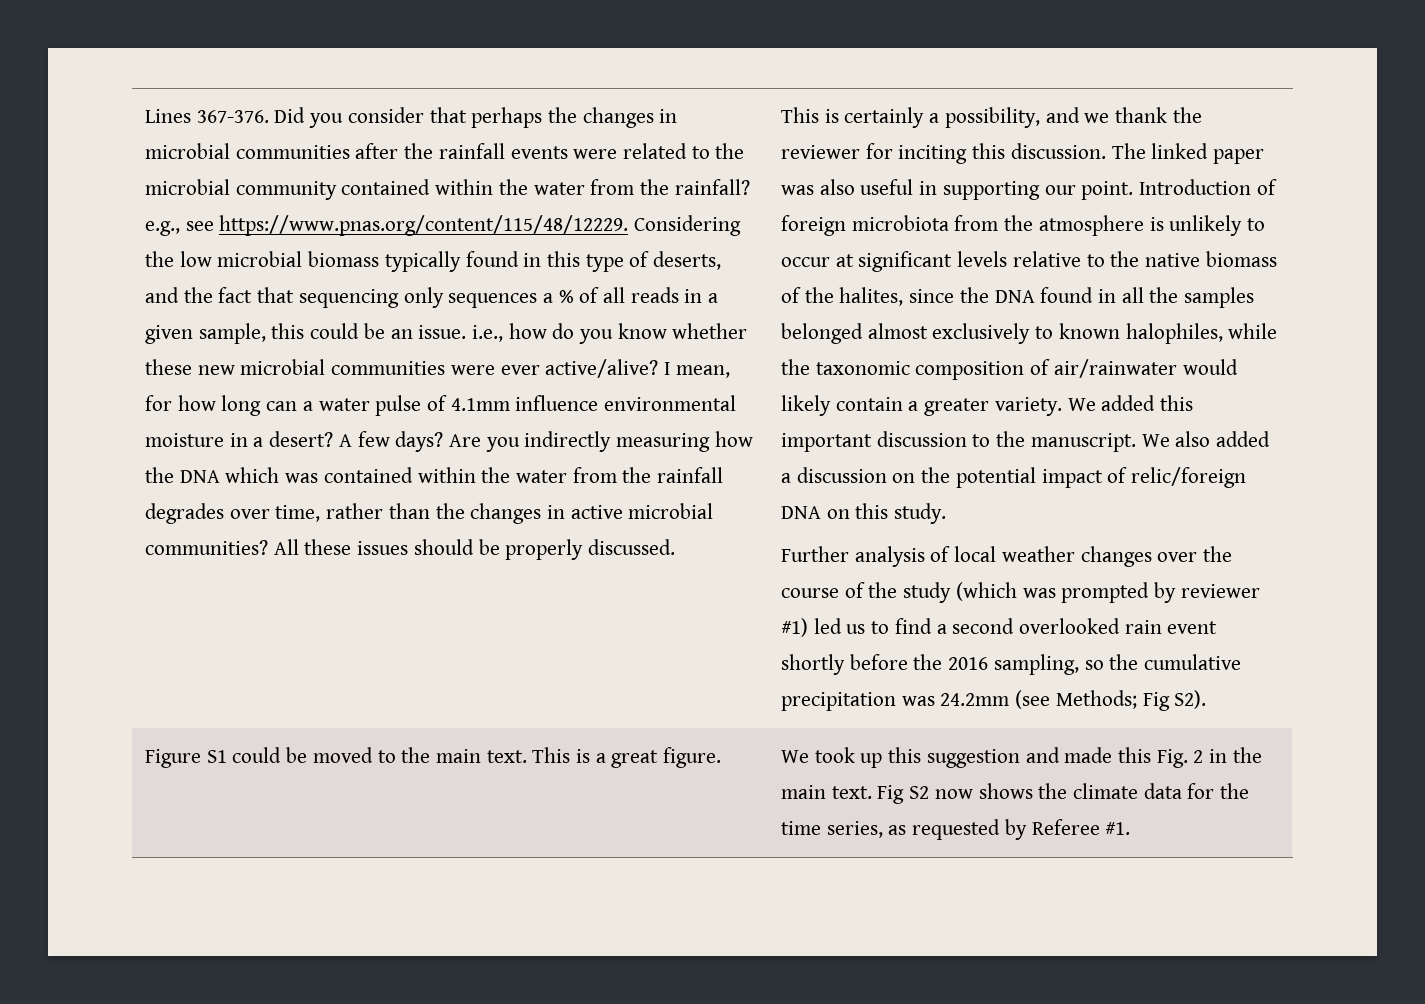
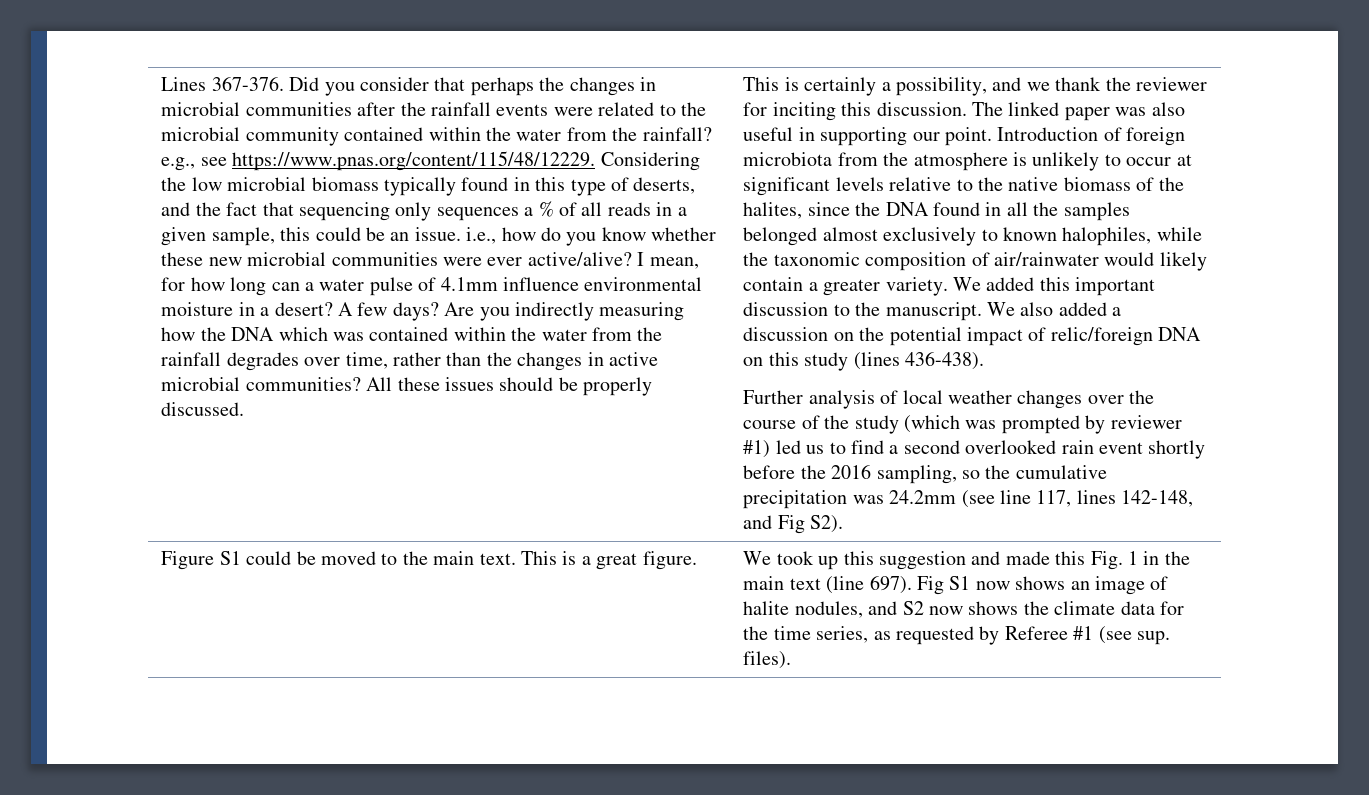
- We also added a discussion on the potential impact of relic/foreign DNA on this study.
+ We also added a discussion on the potential impact of relic/foreign DNA on this study (lines 436-438).
- Further analysis of local weather changes over the course of the study (which was prompted by reviewer #1) led us to find a second overlooked rain event shortly before the 2016 sampling, so the cumulative precipitation was 24.2mm (see Methods; Fig S2).
+ Further analysis of local weather changes over the course of the study (which was prompted by reviewer #1) led us to find a second overlooked rain event shortly before the 2016 sampling, so the cumulative precipitation was 24.2mm (see line 117, lines 142-148, and Fig S2).
- We took up this suggestion and made this Fig. 2 in the main text. Fig S2 now shows the climate data for the time series, as requested by Referee #1.
+ We took up this suggestion and made this Fig. 1 in the main text (line 697). Fig S1 now shows an image of halite nodules, and S2 now shows the climate data for the time series, as requested by Referee #1 (see sup. files).

